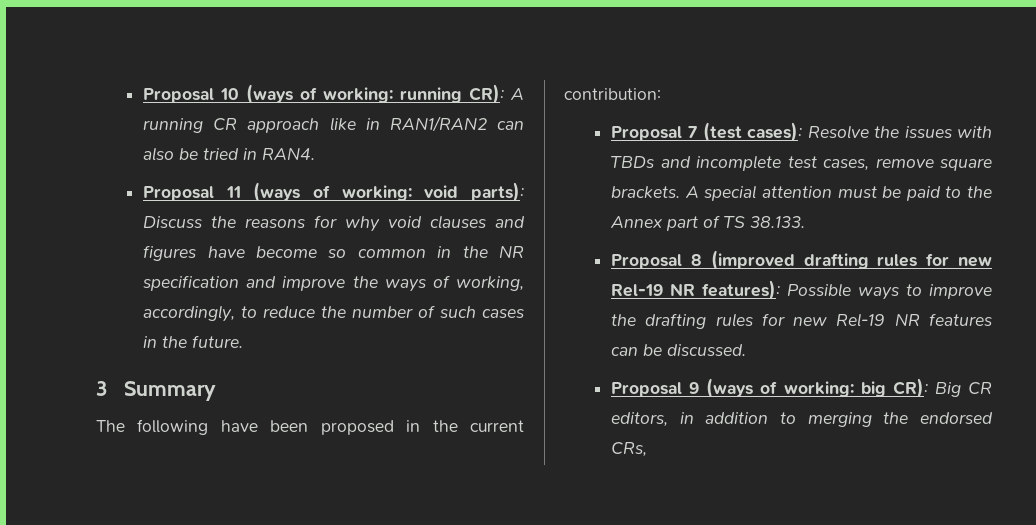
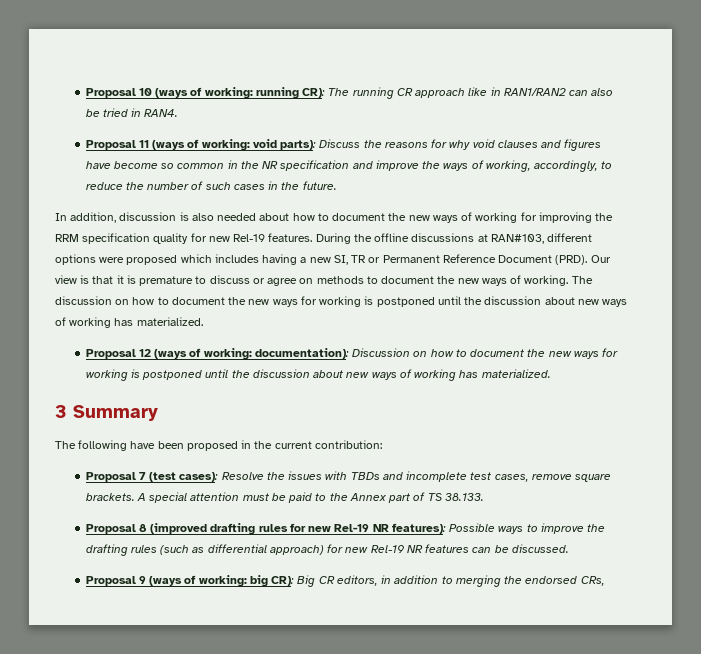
- Proposal 10 (ways of working: running CR): A running CR approach like in RAN1/RAN2 can also be tried in RAN4.
+ Proposal 10 (ways of working: running CR): The running CR approach like in RAN1/RAN2 can also be tried in RAN4.
+ In addition, discussion is also needed about how to document the new ways of working for improving the RRM specification quality for new Rel-19 features. During the offline discussions at RAN#103, different options were proposed which includes having a new SI, TR or Permanent Reference Document (PRD). Our view is that it is premature to discuss or agree on methods to document the new ways of working. The discussion on how to document the new ways for working is postponed until the discussion about new ways of working has materialized.
+ Proposal 12 (ways of working: documentation): Discussion on how to document the new ways for working is postponed until the discussion about new ways of working has materialized.
- Proposal 8 (improved drafting rules for new Rel-19 NR features): Possible ways to improve the drafting rules for new Rel-19 NR features can be discussed.
+ Proposal 8 (improved drafting rules for new Rel-19 NR features): Possible ways to improve the drafting rules (such as differential approach) for new Rel-19 NR features can be discussed.

